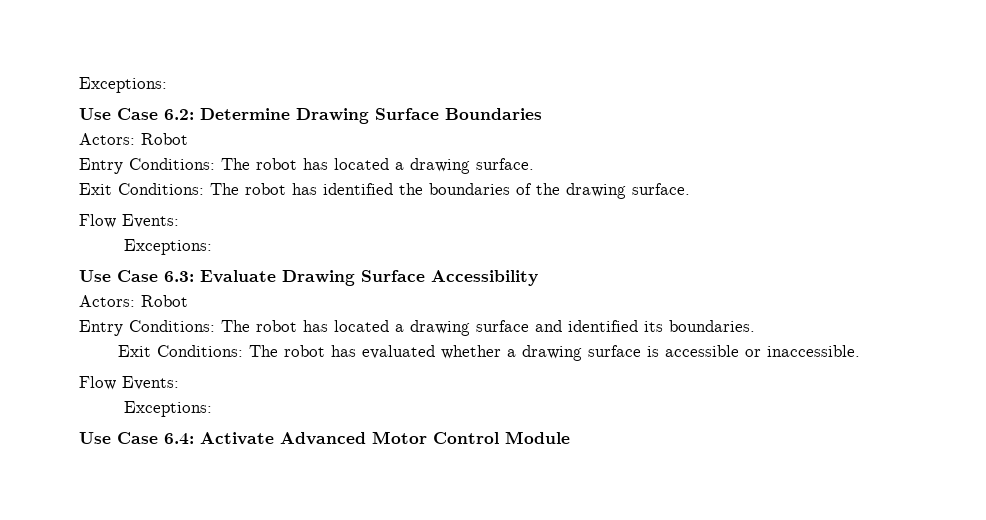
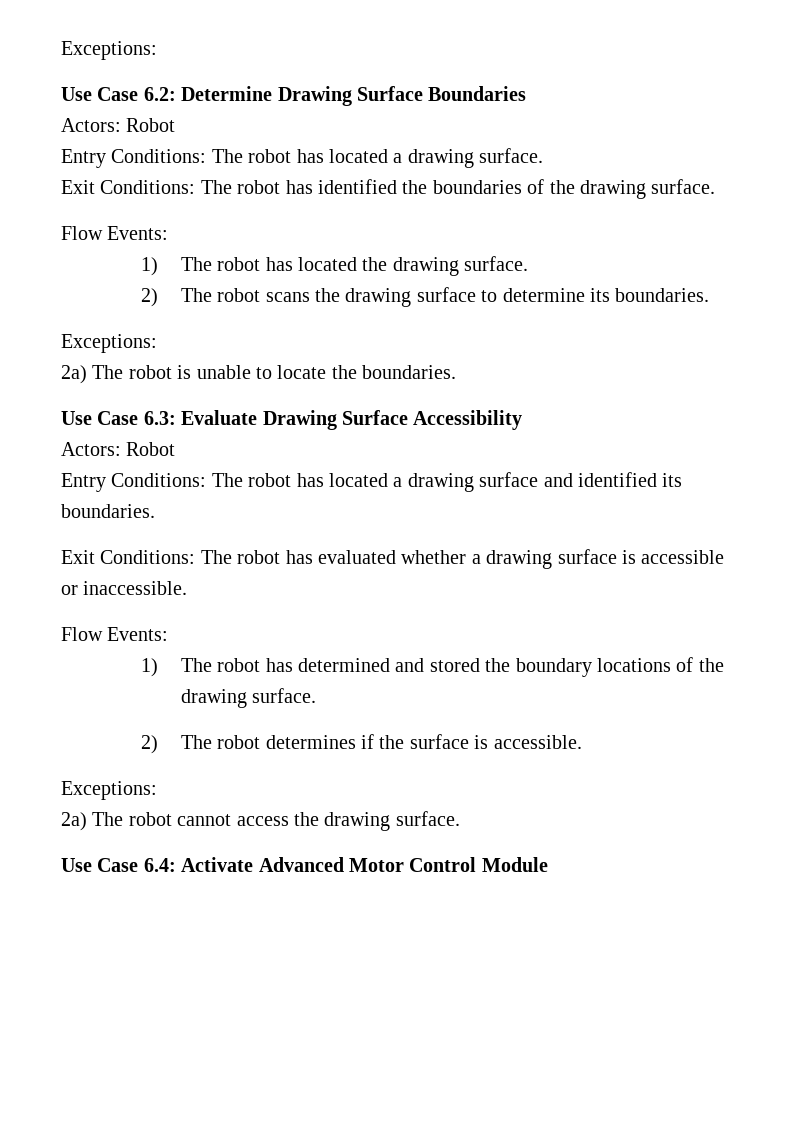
  Exit Conditions: The robot has identified the boundaries of the drawing surface.
  Flow Events:
+ 1) The robot has located the drawing surface.
+ 2) The robot scans the drawing surface to determine its boundaries.
  Exceptions:
+ 2a) The robot is unable to locate the boundaries.
  Exit Conditions: The robot has evaluated whether a drawing surface is accessible or inaccessible.
  Flow Events:
+ 1) The robot has determined and stored the boundary locations of the drawing surface.
+ 2) The robot determines if the surface is accessible.
  Exceptions:
+ 2a) The robot cannot access the drawing surface.

